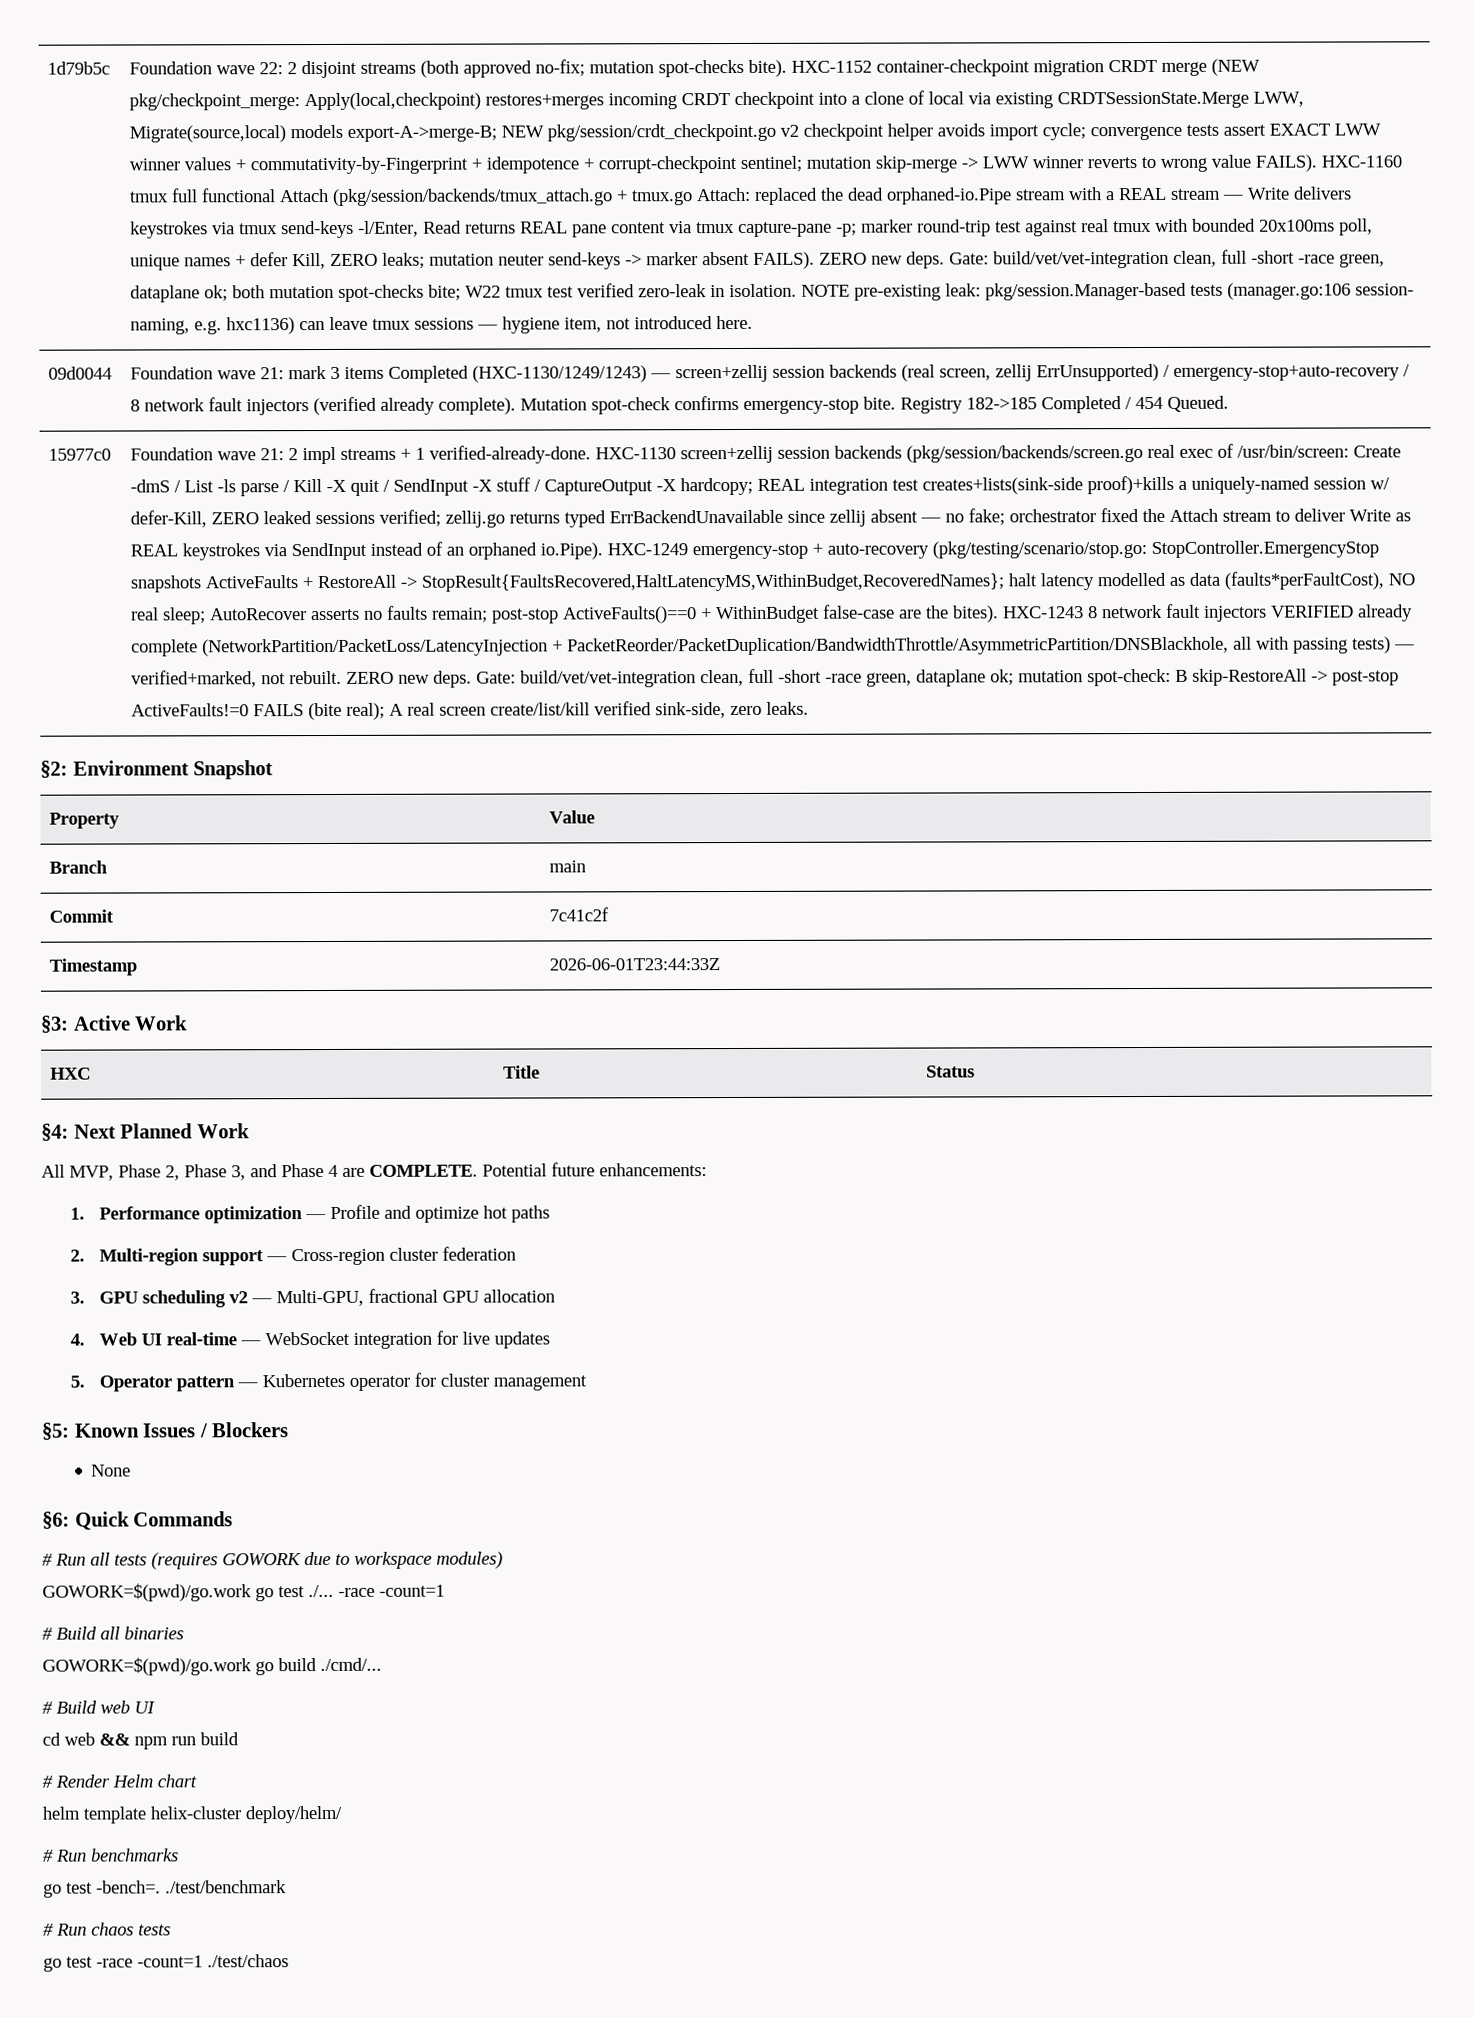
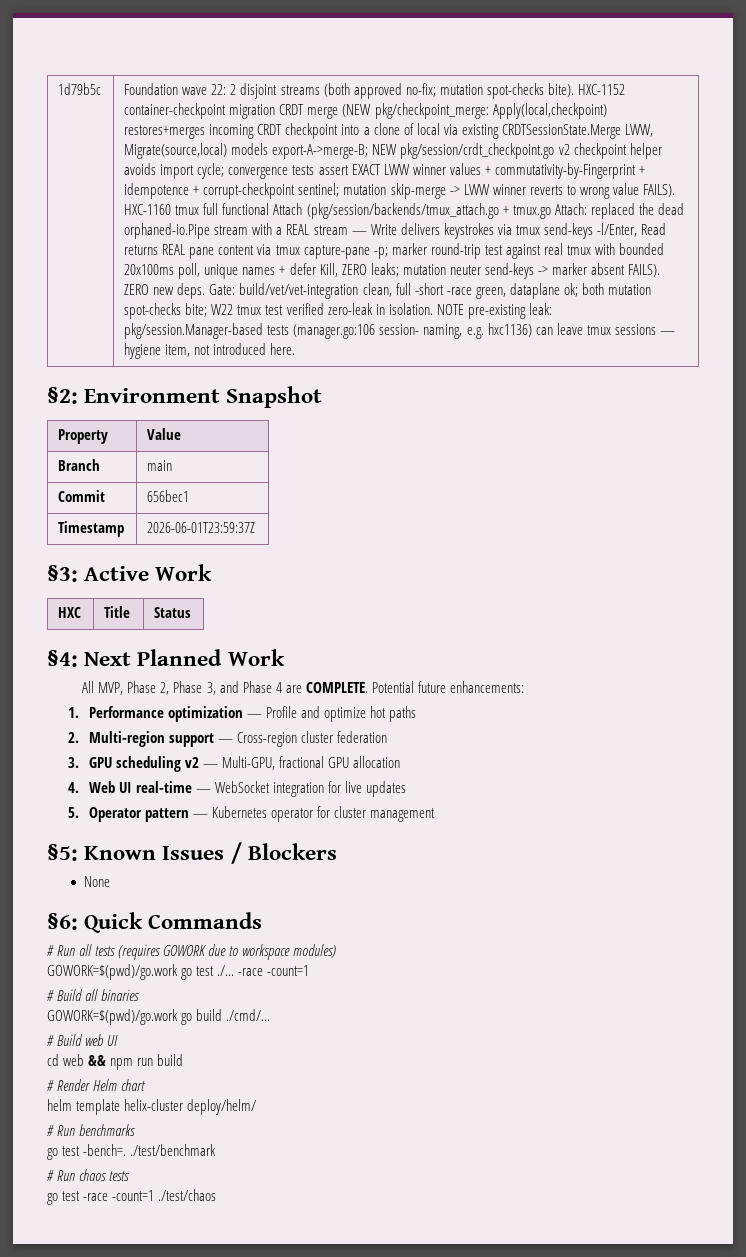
- 09d0044 | Foundation wave 21: mark 3 items Completed (HXC-1130/1249/1243) — screen+zellij session backends (real screen, zellij ErrUnsupported) / emergency-stop+auto-recovery / 8 network fault injectors (verified already complete). Mutation spot-check confirms emergency-stop bite. Registry 182->185 Completed / 454 Queued.
- 15977c0 | Foundation wave 21: 2 impl streams + 1 verified-already-done. HXC-1130 screen+zellij session backends (pkg/session/backends/screen.go real exec of /usr/bin/screen: Create -dmS / List -ls parse / Kill -X quit / SendInput -X stuff / CaptureOutput -X hardcopy; REAL integration test creates+lists(sink-side proof)+kills a uniquely-named session w/ defer-Kill, ZERO leaked sessions verified; zellij.go returns typed ErrBackendUnavailable since zellij absent — no fake; orchestrator fixed the Attach stream to deliver Write as REAL keystrokes via SendInput instead of an orphaned io.Pipe). HXC-1249 emergency-stop + auto-recovery (pkg/testing/scenario/stop.go: StopController.EmergencyStop snapshots ActiveFaults + RestoreAll -> StopResult{FaultsRecovered,HaltLatencyMS,WithinBudget,RecoveredNames}; halt latency modelled as data (faults*perFaultCost), NO real sleep; AutoRecover asserts no faults remain; post-stop ActiveFaults()==0 + WithinBudget false-case are the bites). HXC-1243 8 network fault injectors VERIFIED already complete (NetworkPartition/PacketLoss/LatencyInjection + PacketReorder/PacketDuplication/BandwidthThrottle/AsymmetricPartition/DNSBlackhole, all with passing tests) — verified+marked, not rebuilt. ZERO new deps. Gate: build/vet/vet-integration clean, full -short -race green, dataplane ok; mutation spot-check: B skip-RestoreAll -> post-stop ActiveFaults!=0 FAILS (bite real); A real screen create/list/kill verified sink-side, zero leaks.
- Commit | 7c41c2f
+ Commit | 656bec1
- Timestamp | 2026-06-01T23:44:33Z
+ Timestamp | 2026-06-01T23:59:37Z

